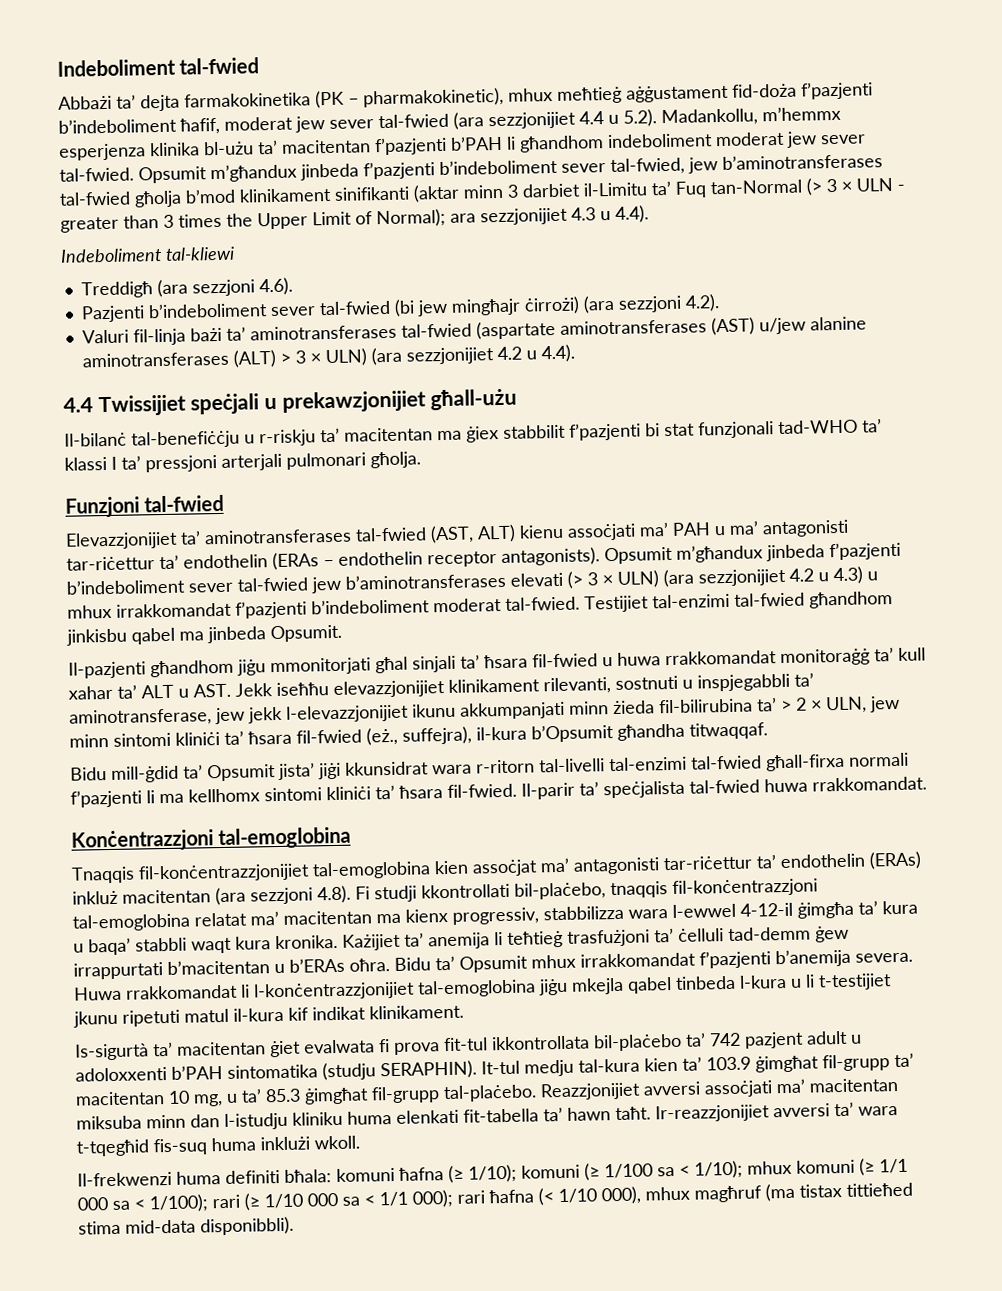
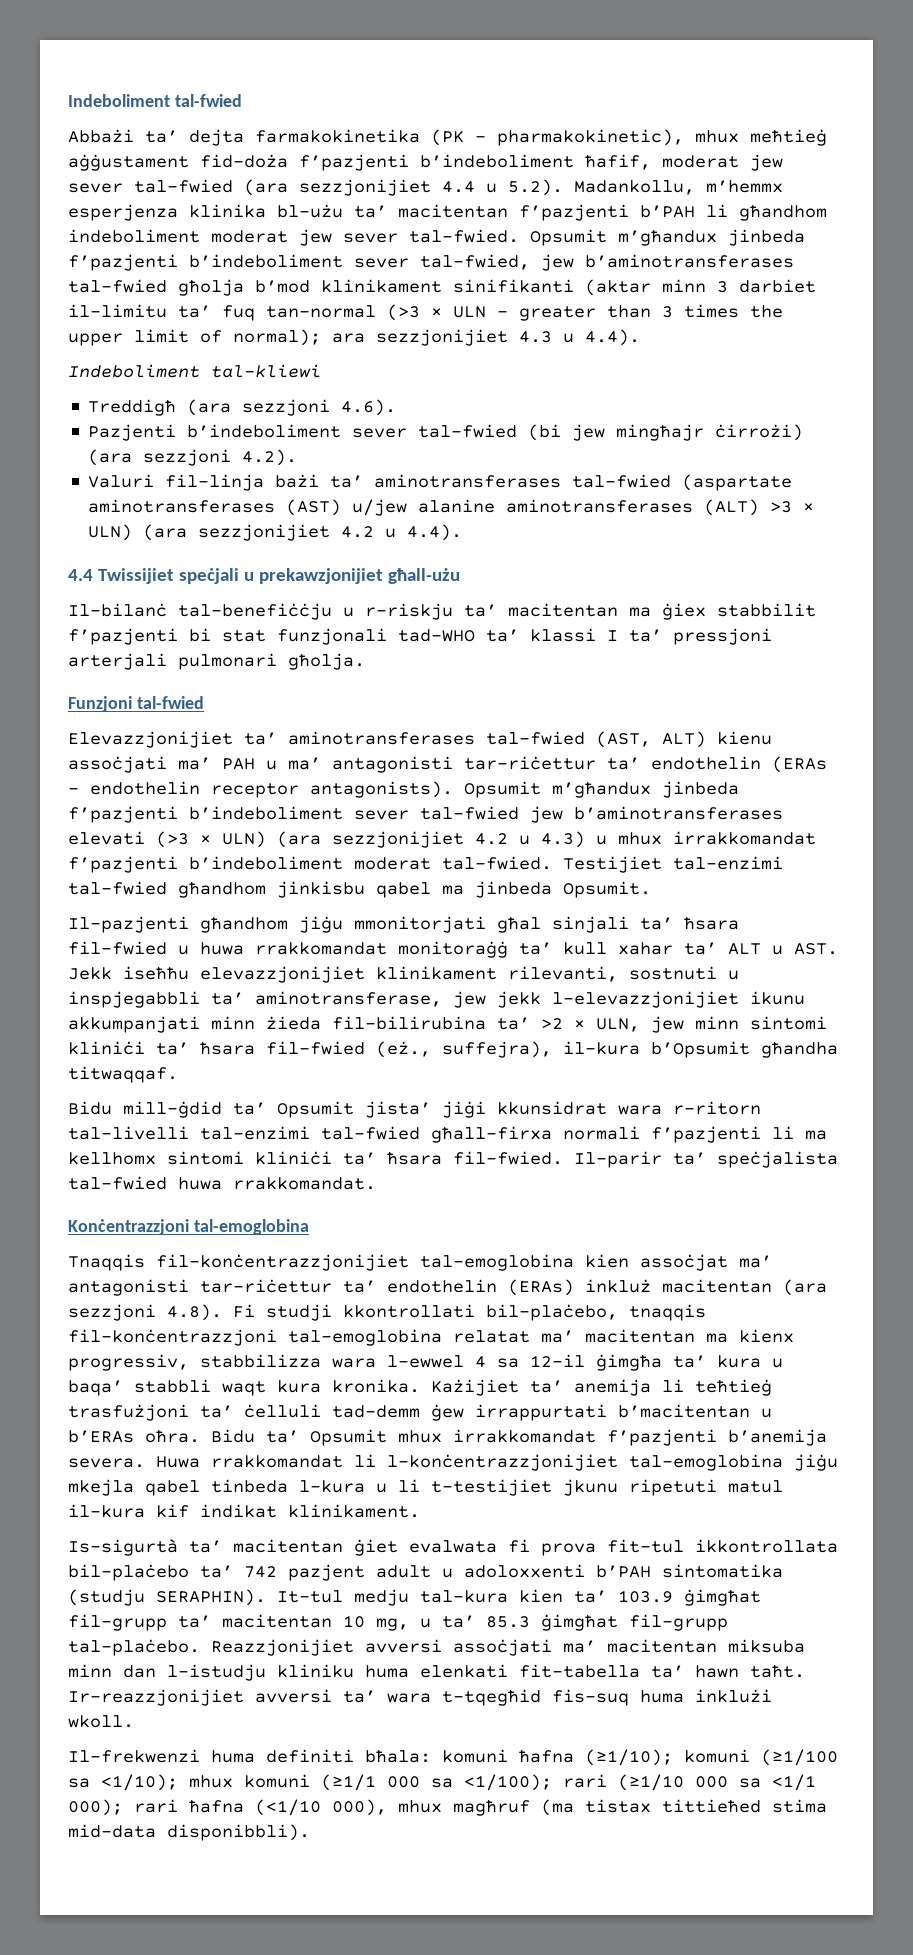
- Opsumit m’għandux jinbeda f’pazjenti b’indeboliment sever tal-fwied, jew b’aminotransferases tal-fwied għolja b’mod klinikament sinifikanti (aktar minn 3 darbiet il-Limitu ta’ Fuq tan-Normal (> 3 × ULN - greater than 3 times the Upper Limit of Normal); ara sezzjonijiet 4.3 u 4.4).
+ Opsumit m’għandux jinbeda f’pazjenti b’indeboliment sever tal-fwied, jew b’aminotransferases tal-fwied għolja b’mod klinikament sinifikanti (aktar minn 3 darbiet il-limitu ta’ fuq tan-normal (>3 × ULN - greater than 3 times the upper limit of normal); ara sezzjonijiet 4.3 u 4.4).
- Valuri fil-linja bażi ta’ aminotransferases tal-fwied (aspartate aminotransferases (AST) u/jew alanine aminotransferases (ALT) > 3 × ULN) (ara sezzjonijiet 4.2 u 4.4).
+ Valuri fil-linja bażi ta’ aminotransferases tal-fwied (aspartate aminotransferases (AST) u/jew alanine aminotransferases (ALT) >3 × ULN) (ara sezzjonijiet 4.2 u 4.4).
- Opsumit m’għandux jinbeda f’pazjenti b’indeboliment sever tal-fwied jew b’aminotransferases elevati (> 3 × ULN) (ara sezzjonijiet 4.2 u 4.3) u mhux irrakkomandat f’pazjenti b’indeboliment moderat tal-fwied.
+ Opsumit m’għandux jinbeda f’pazjenti b’indeboliment sever tal-fwied jew b’aminotransferases elevati (>3 × ULN) (ara sezzjonijiet 4.2 u 4.3) u mhux irrakkomandat f’pazjenti b’indeboliment moderat tal-fwied.
- Il-pazjenti għandhom jiġu mmonitorjati għal sinjali ta’ ħsara fil-fwied u huwa rrakkomandat monitoraġġ ta’ kull xahar ta’ ALT u AST. Jekk iseħħu elevazzjonijiet klinikament rilevanti, sostnuti u inspjegabbli ta’ aminotransferase, jew jekk l-elevazzjonijiet ikunu akkumpanjati minn żieda fil-bilirubina ta’ > 2 × ULN, jew minn sintomi kliniċi ta’ ħsara fil-fwied (eż., suffejra), il-kura b’Opsumit għandha titwaqqaf.
+ Il-pazjenti għandhom jiġu mmonitorjati għal sinjali ta’ ħsara fil-fwied u huwa rrakkomandat monitoraġġ ta’ kull xahar ta’ ALT u AST. Jekk iseħħu elevazzjonijiet klinikament rilevanti, sostnuti u inspjegabbli ta’ aminotransferase, jew jekk l-elevazzjonijiet ikunu akkumpanjati minn żieda fil-bilirubina ta’ >2 × ULN, jew minn sintomi kliniċi ta’ ħsara fil-fwied (eż., suffejra), il-kura b’Opsumit għandha titwaqqaf.
- Tnaqqis fil-konċentrazzjonijiet tal-emoglobina kien assoċjat ma’ antagonisti tar-riċettur ta’ endothelin (ERAs) inkluż macitentan (ara sezzjoni 4.8). Fi studji kkontrollati bil-plaċebo, tnaqqis fil-konċentrazzjoni tal-emoglobina relatat ma’ macitentan ma kienx progressiv, stabbilizza wara l-ewwel 4-12-il ġimgħa ta’ kura u baqa’ stabbli waqt kura kronika.
+ Tnaqqis fil-konċentrazzjonijiet tal-emoglobina kien assoċjat ma’ antagonisti tar-riċettur ta’ endothelin (ERAs) inkluż macitentan (ara sezzjoni 4.8). Fi studji kkontrollati bil-plaċebo, tnaqqis fil-konċentrazzjoni tal-emoglobina relatat ma’ macitentan ma kienx progressiv, stabbilizza wara l-ewwel 4 sa 12-il ġimgħa ta’ kura u baqa’ stabbli waqt kura kronika.
- Il-frekwenzi huma definiti bħala: komuni ħafna (≥ 1/10); komuni (≥ 1/100 sa < 1/10); mhux komuni (≥ 1/1 000 sa < 1/100); rari (≥ 1/10 000 sa < 1/1 000); rari ħafna (< 1/10 000), mhux magħruf (ma tistax tittieħed stima mid-data disponibbli).
+ Il-frekwenzi huma definiti bħala: komuni ħafna (≥1/10); komuni (≥1/100 sa <1/10); mhux komuni (≥1/1 000 sa <1/100); rari (≥1/10 000 sa <1/1 000); rari ħafna (<1/10 000), mhux magħruf (ma tistax tittieħed stima mid-data disponibbli).

